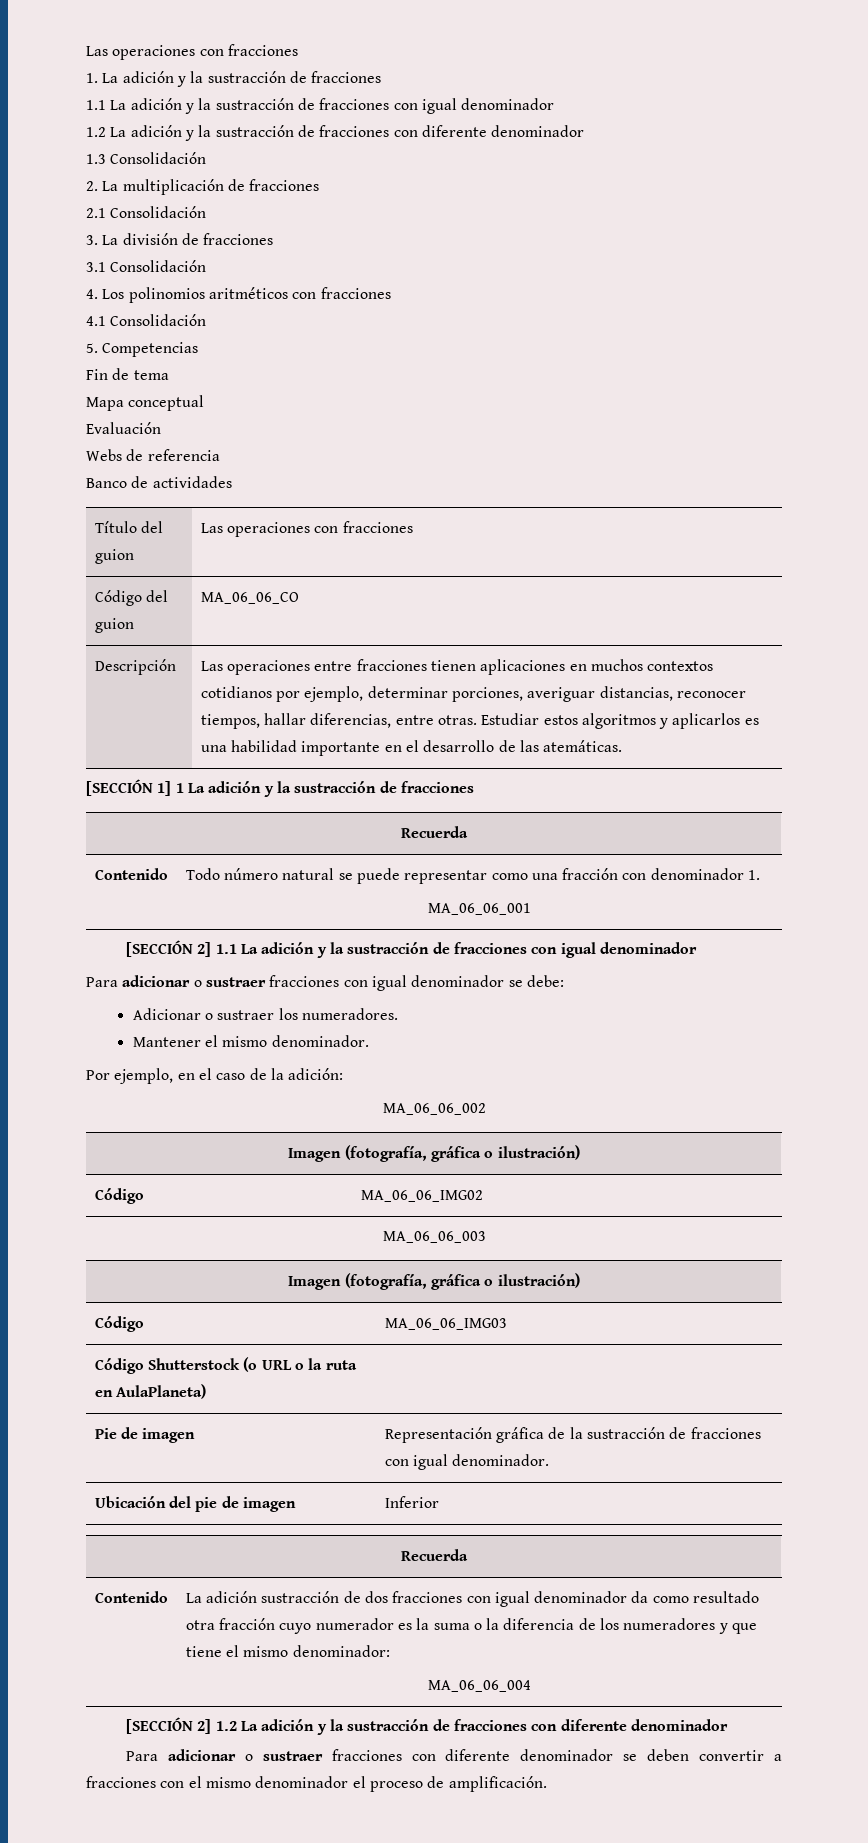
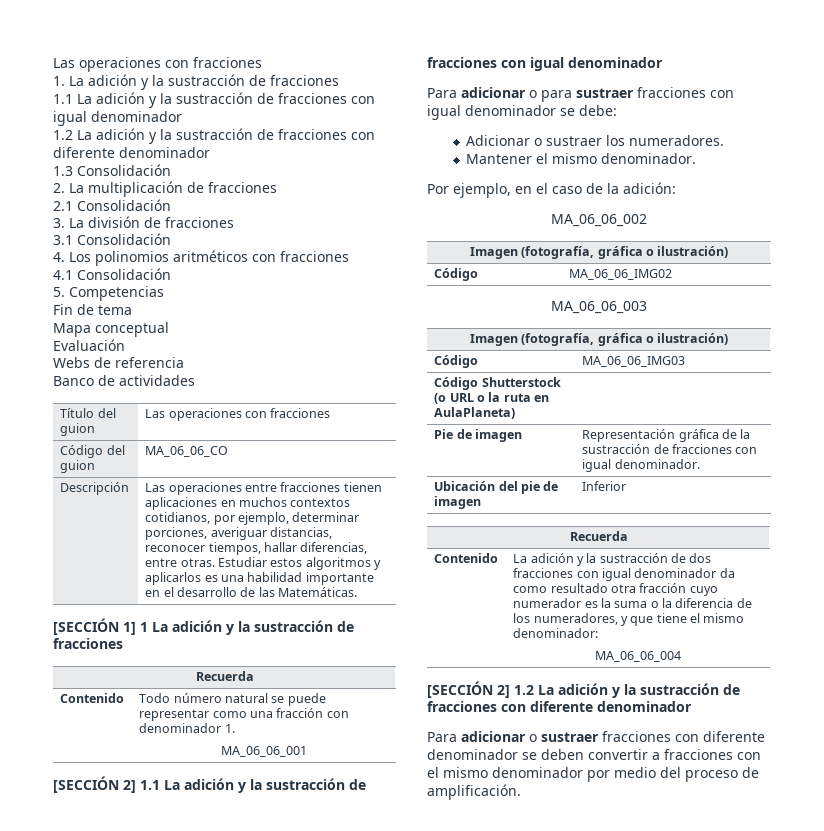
- Descripción | Las operaciones entre fracciones tienen aplicaciones en muchos contextos cotidianos por ejemplo, determinar porciones, averiguar distancias, reconocer tiempos, hallar diferencias, entre otras. Estudiar estos algoritmos y aplicarlos es una habilidad importante en el desarrollo de las atemáticas.
+ Descripción | Las operaciones entre fracciones tienen aplicaciones en muchos contextos cotidianos, por ejemplo, determinar porciones, averiguar distancias, reconocer tiempos, hallar diferencias, entre otras. Estudiar estos algoritmos y aplicarlos es una habilidad importante en el desarrollo de las Matemáticas.
- Para adicionar o sustraer fracciones con igual denominador se debe:
+ Para adicionar o para sustraer fracciones con igual denominador se debe:
- Contenido | La adición sustracción de dos fracciones con igual denominador da como resultado otra fracción cuyo numerador es la suma o la diferencia de los numeradores y que tiene el mismo denominador:
+ Contenido | La adición y la sustracción de dos fracciones con igual denominador da como resultado otra fracción cuyo numerador es la suma o la diferencia de los numeradores, y que tiene el mismo denominador:
- Para adicionar o sustraer fracciones con diferente denominador se deben convertir a fracciones con el mismo denominador el proceso de amplificación.
+ Para adicionar o sustraer fracciones con diferente denominador se deben convertir a fracciones con el mismo denominador por medio del proceso de amplificación.

